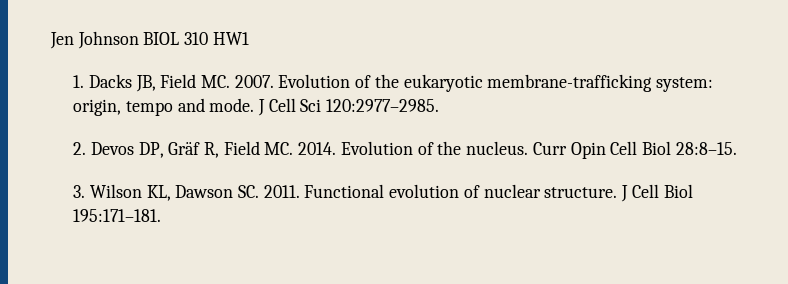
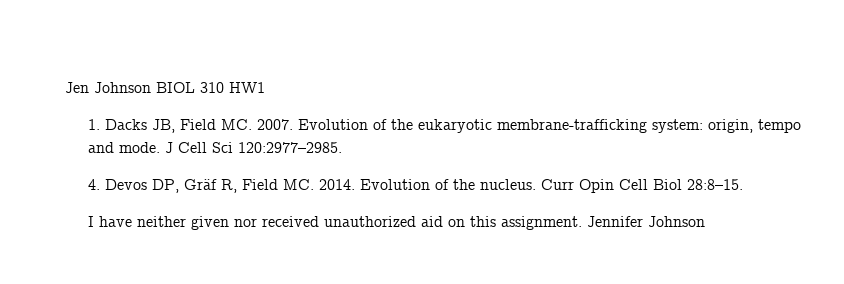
- 2. Devos DP, Gräf R, Field MC. 2014.
+ 4. Devos DP, Gräf R, Field MC. 2014.
- 3. Wilson KL, Dawson SC. 2011. Functional evolution of nuclear structure. J Cell Biol 195:171–181.
+ I have neither given nor received unauthorized aid on this assignment. Jennifer Johnson

